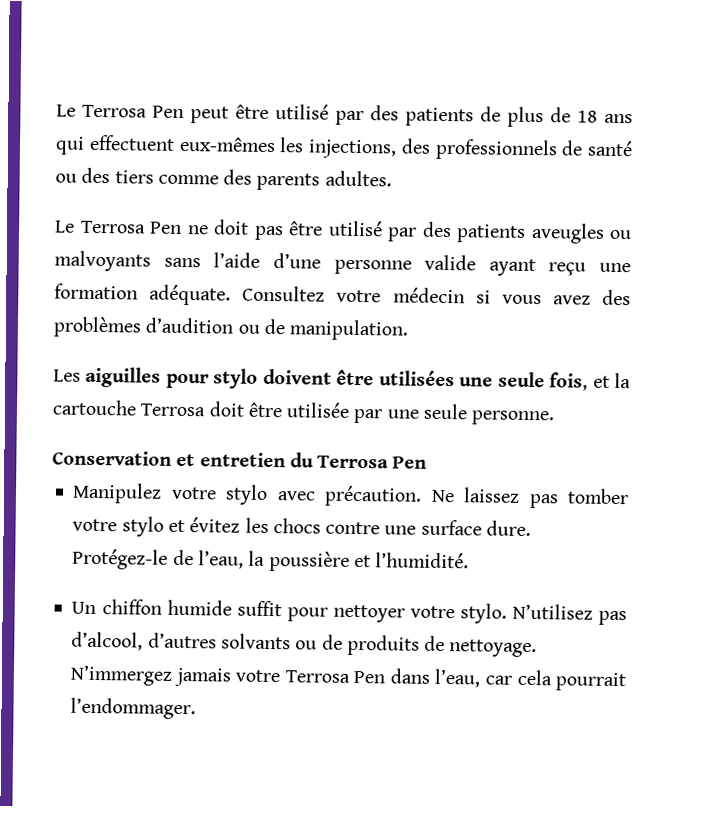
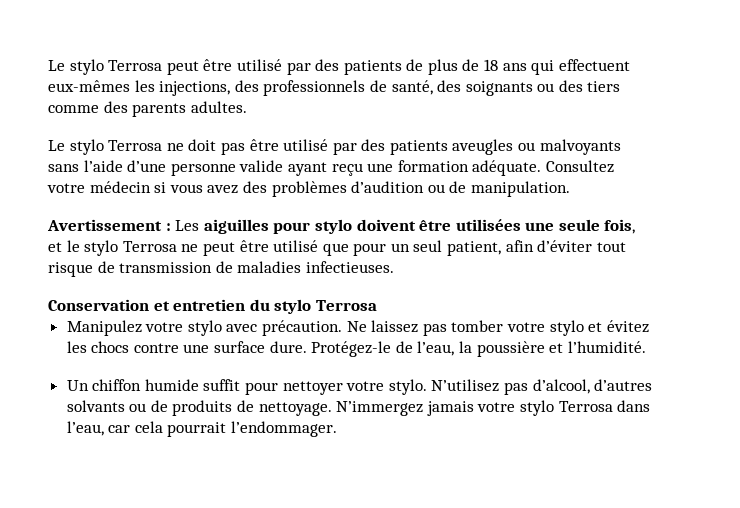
- Le Terrosa Pen peut être utilisé par des patients de plus de 18 ans qui effectuent eux-mêmes les injections, des professionnels de santé ou des tiers comme des parents adultes.
+ Le stylo Terrosa peut être utilisé par des patients de plus de 18 ans qui effectuent eux-mêmes les injections, des professionnels de santé, des soignants ou des tiers comme des parents adultes.
- Le Terrosa Pen ne doit pas être utilisé par des patients aveugles ou malvoyants sans l’aide d’une personne valide ayant reçu une formation adéquate.
+ Le stylo Terrosa ne doit pas être utilisé par des patients aveugles ou malvoyants sans l’aide d’une personne valide ayant reçu une formation adéquate.
- Les aiguilles pour stylo doivent être utilisées une seule fois, et la cartouche Terrosa doit être utilisée par une seule personne.
+ Avertissement : Les aiguilles pour stylo doivent être utilisées une seule fois, et le stylo Terrosa ne peut être utilisé que pour un seul patient, afin d’éviter tout risque de transmission de maladies infectieuses.
- Conservation et entretien du Terrosa Pen
+ Conservation et entretien du stylo Terrosa
- N’immergez jamais votre Terrosa Pen dans l’eau, car cela pourrait l’endommager.
+ N’immergez jamais votre stylo Terrosa dans l’eau, car cela pourrait l’endommager.

